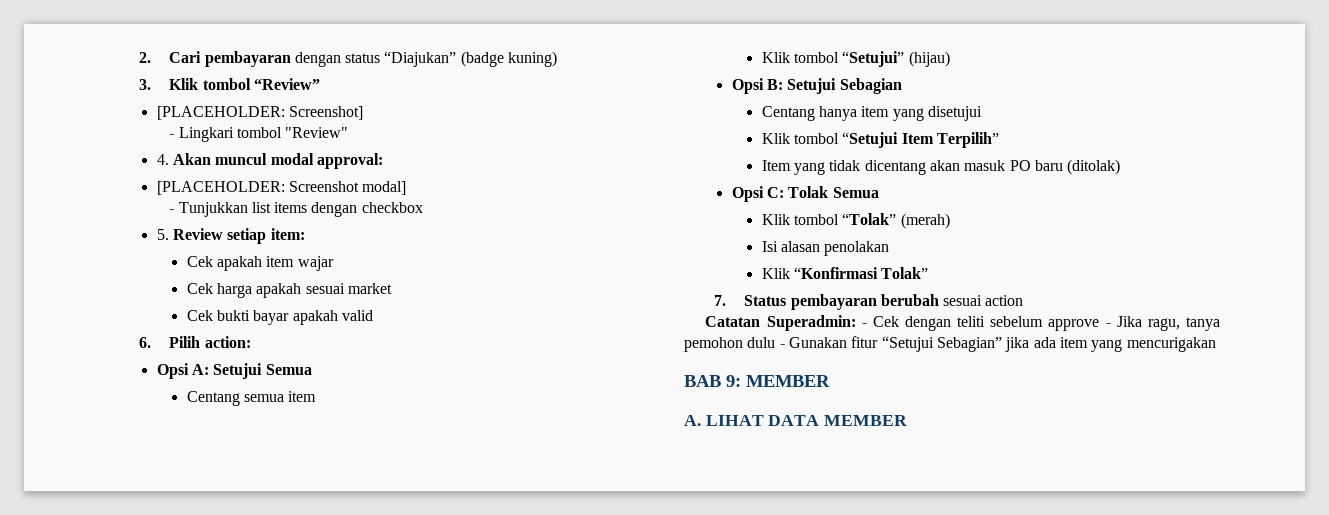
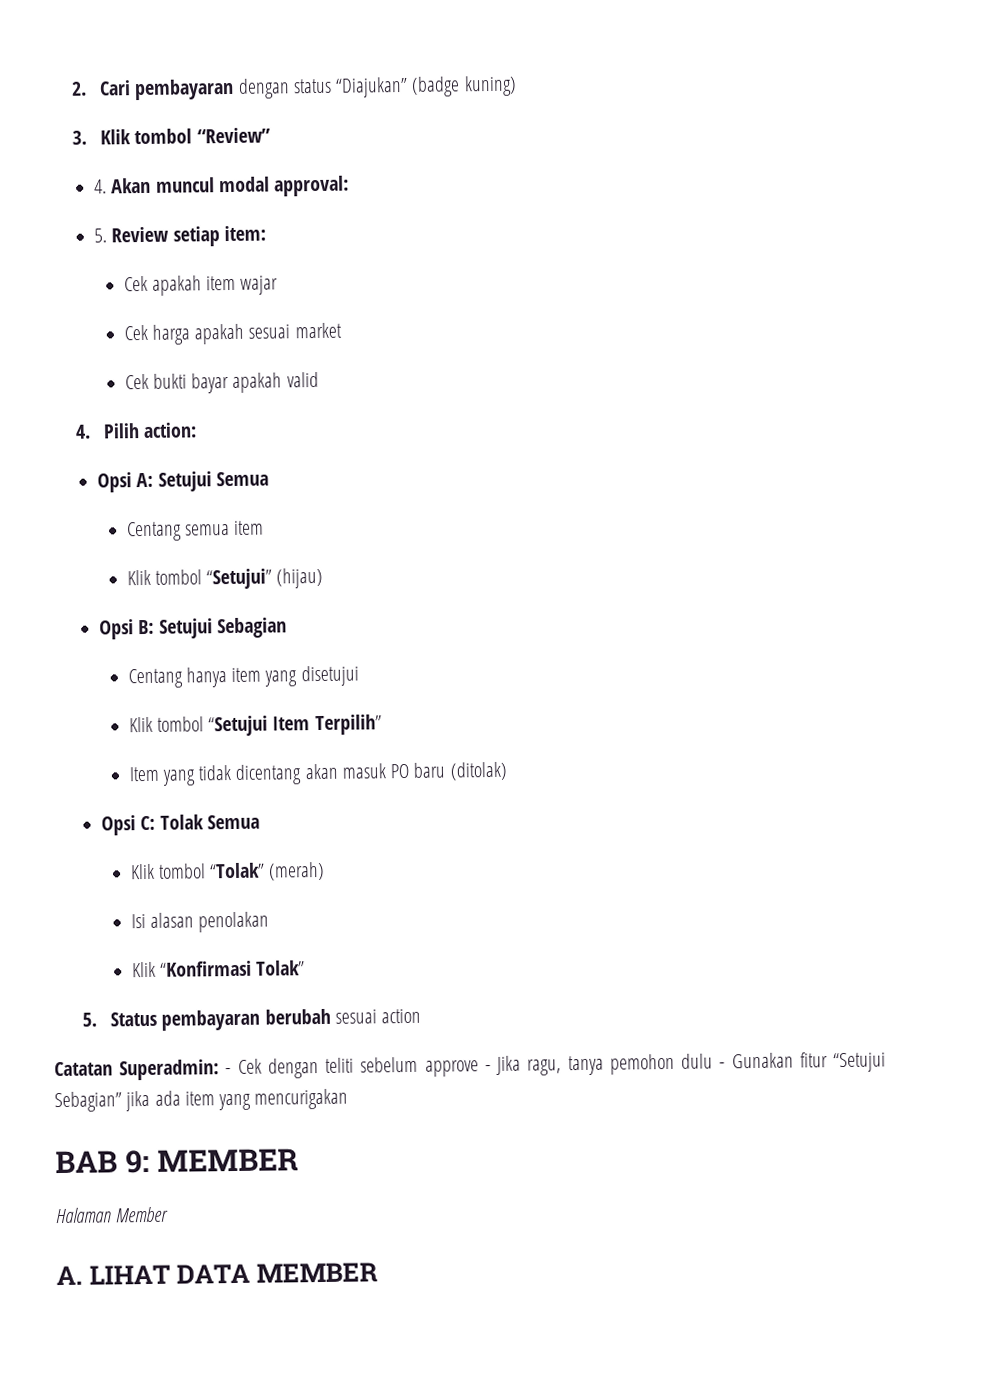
- [PLACEHOLDER: Screenshot]
- - Lingkari tombol "Review"
- [PLACEHOLDER: Screenshot modal]
- - Tunjukkan list items dengan checkbox
- 6. Pilih action:
+ 4. Pilih action:
- 7. Status pembayaran berubah sesuai action
+ 5. Status pembayaran berubah sesuai action
+ Halaman Member

